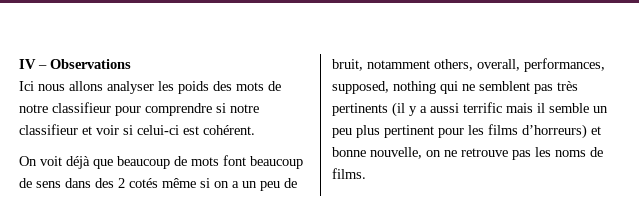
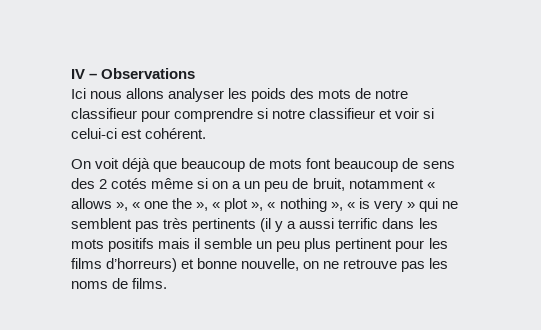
- On voit déjà que beaucoup de mots font beaucoup de sens dans des 2 cotés même si on a un peu de bruit, notamment others, overall, performances, supposed, nothing qui ne semblent pas très pertinents (il y a aussi terrific mais il semble un peu plus pertinent pour les films d’horreurs) et bonne nouvelle, on ne retrouve pas les noms de films.
+ On voit déjà que beaucoup de mots font beaucoup de sens des 2 cotés même si on a un peu de bruit, notamment « allows », « one the », « plot », « nothing », « is very » qui ne semblent pas très pertinents (il y a aussi terrific dans les mots positifs mais il semble un peu plus pertinent pour les films d’horreurs) et bonne nouvelle, on ne retrouve pas les noms de films.

